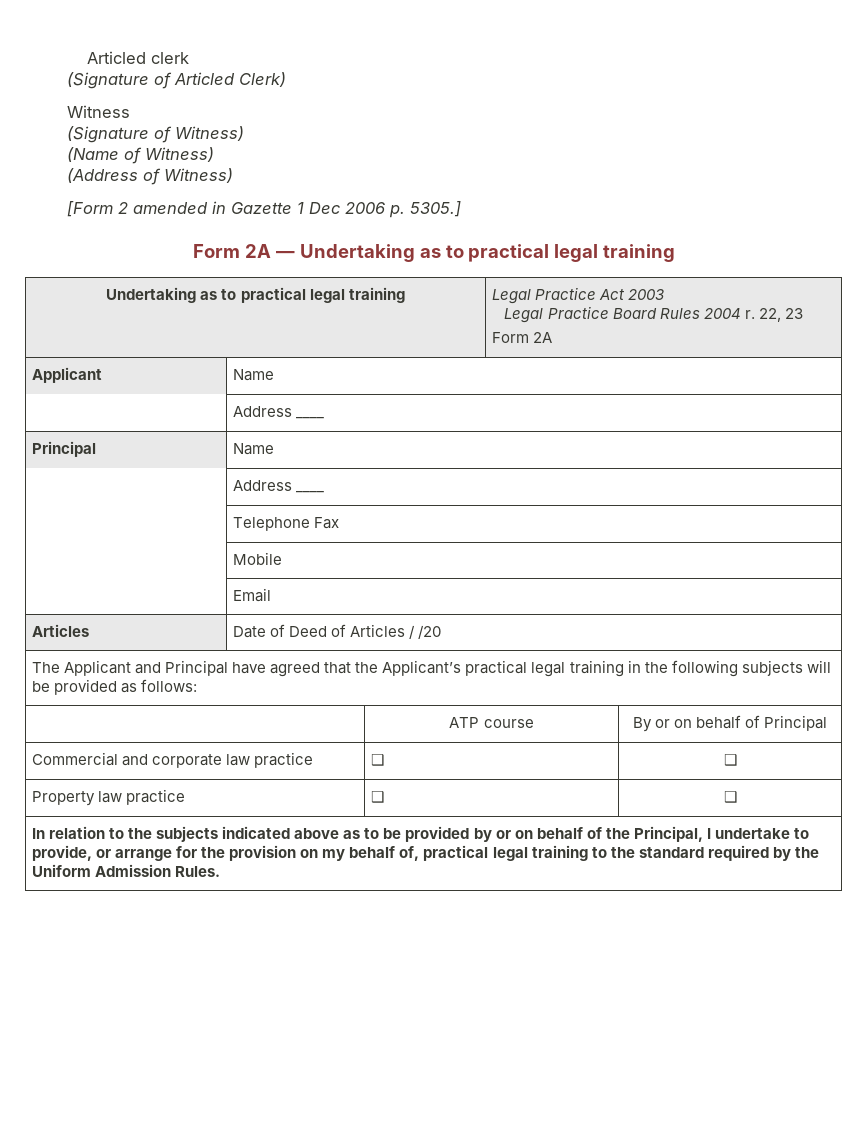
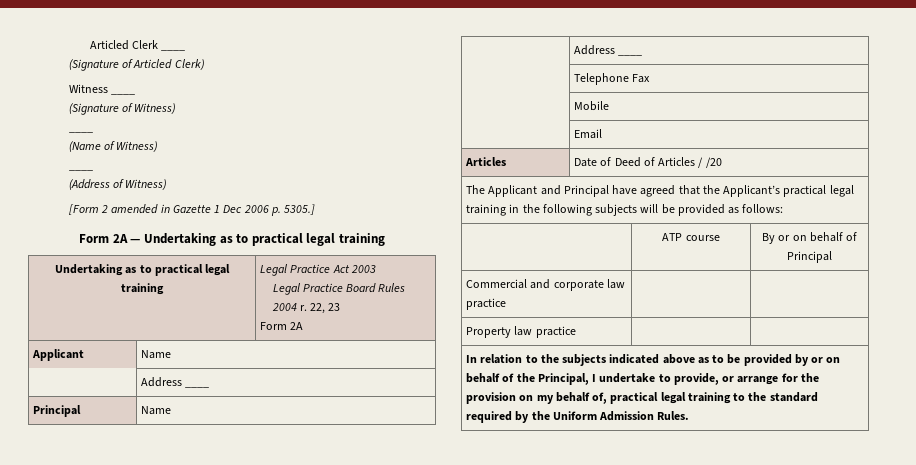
- Articled clerk
+ Articled Clerk ____
- Witness
+ Witness ____
  (Signature of Witness)
+ ____
  (Name of Witness)
+ ____
- Commercial and corporate law practice | ❑ | ❑
+ Commercial and corporate law practice | |
- Property law practice | ❑ | ❑
+ Property law practice | |

